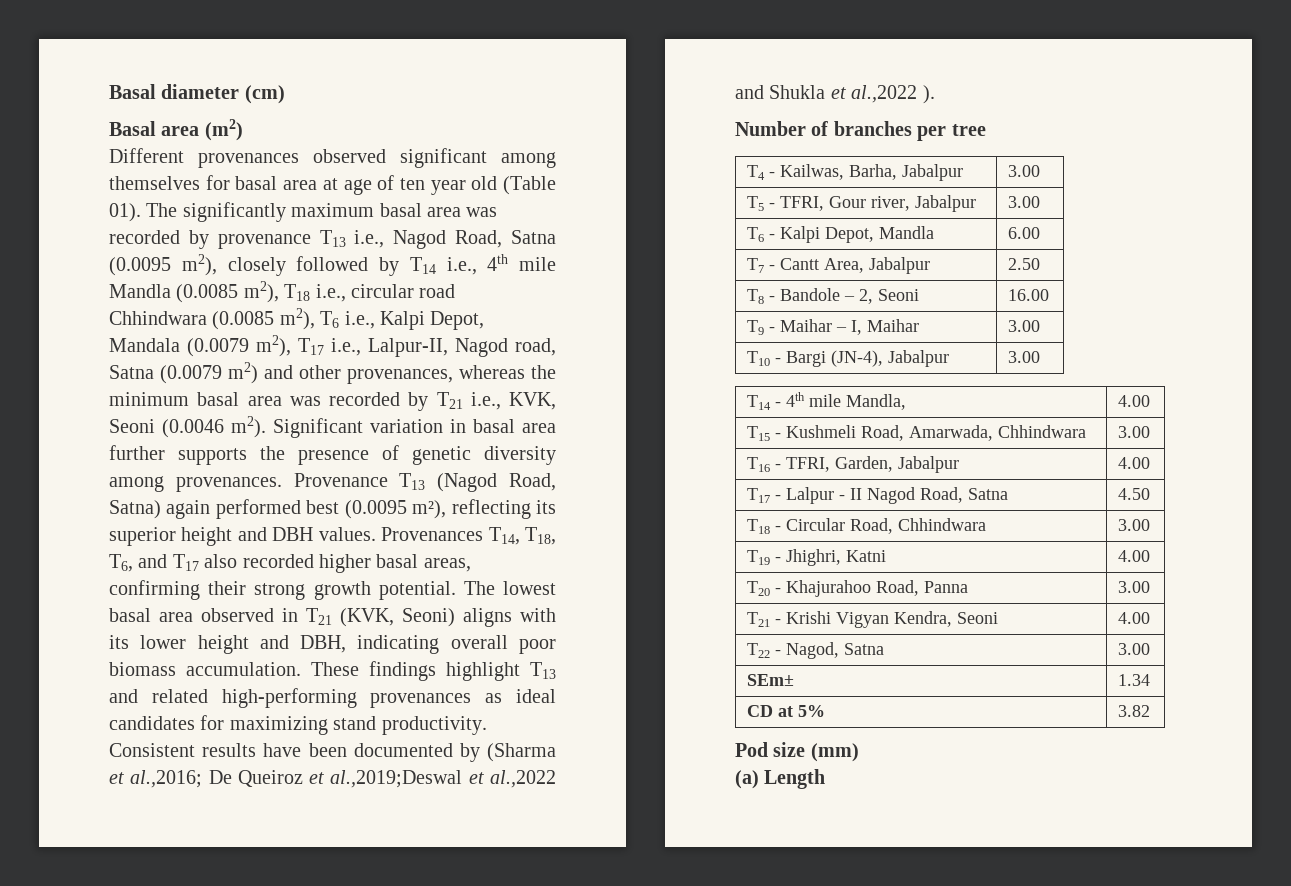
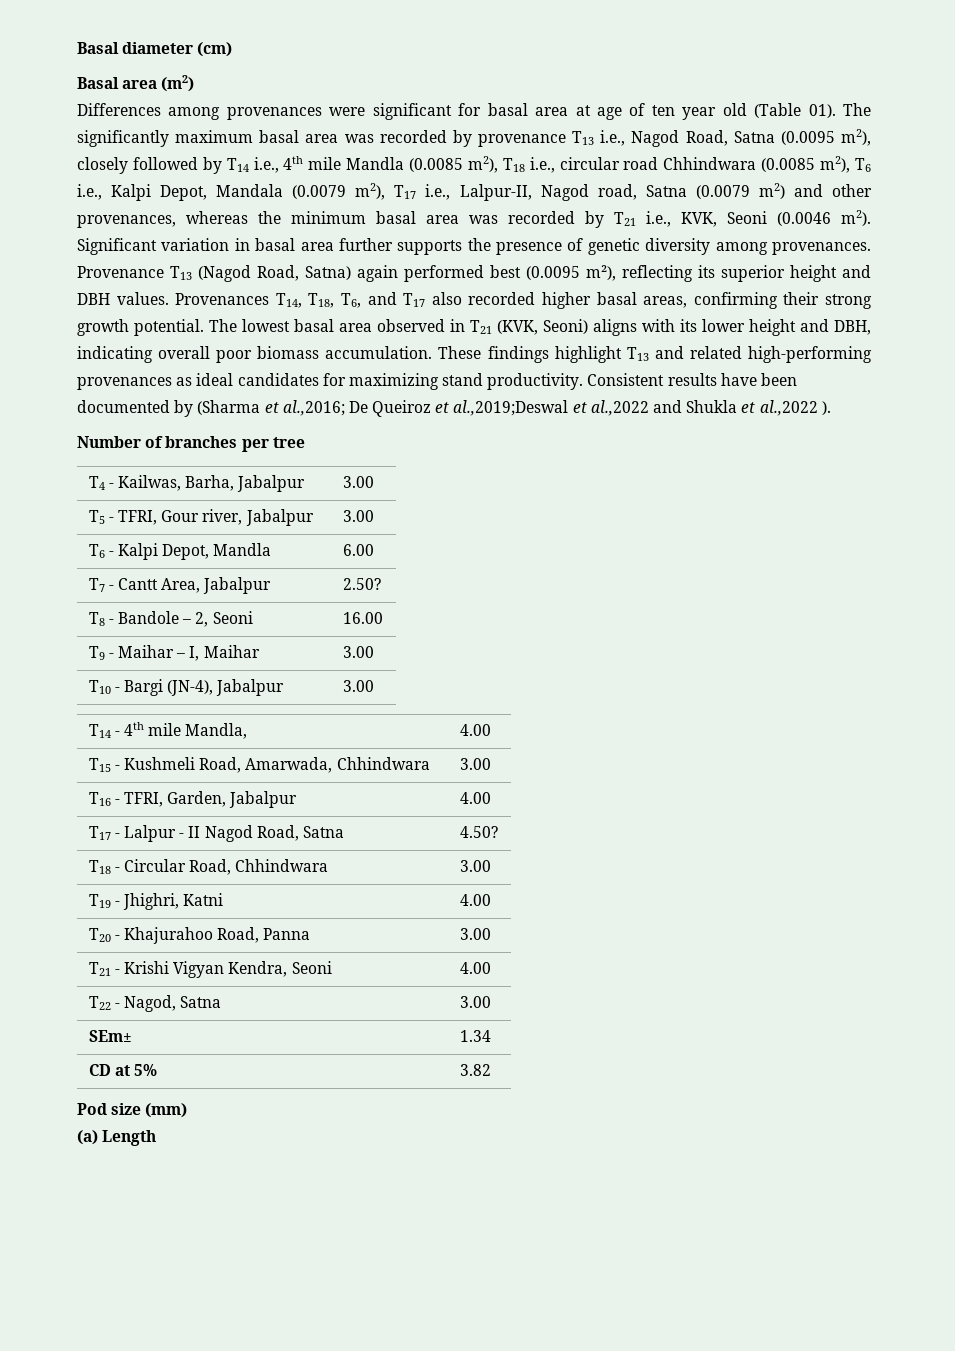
- Different provenances observed significant among themselves for basal area at age of ten year old (Table 01).
+ Differences among provenances were significant for basal area at age of ten year old (Table 01).
- T7 - Cantt Area, Jabalpur | 2.50
+ T7 - Cantt Area, Jabalpur | 2.50?
- T17 - Lalpur - II Nagod Road, Satna | 4.50
+ T17 - Lalpur - II Nagod Road, Satna | 4.50?

